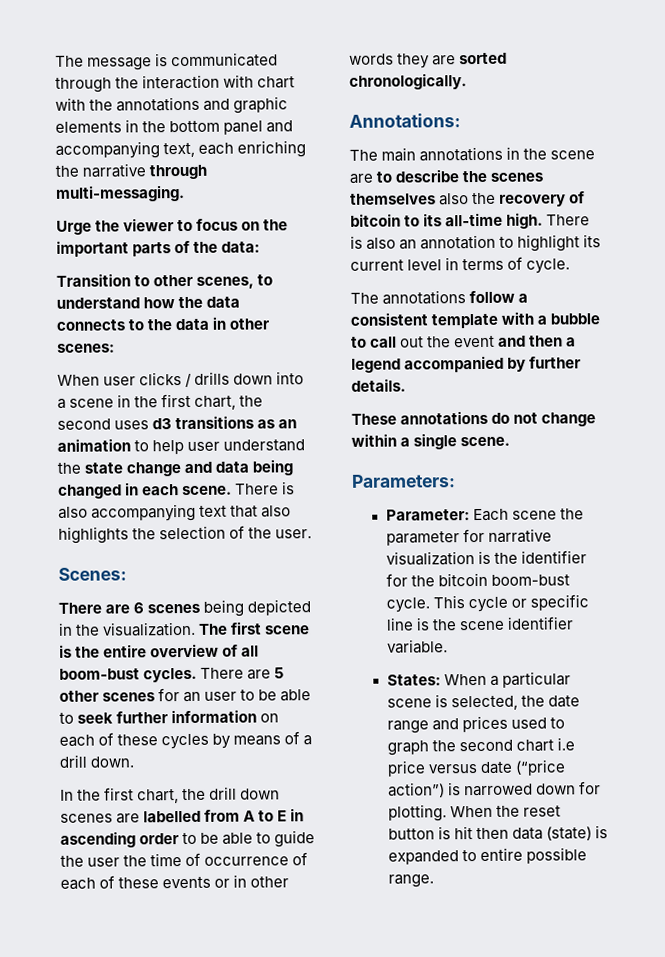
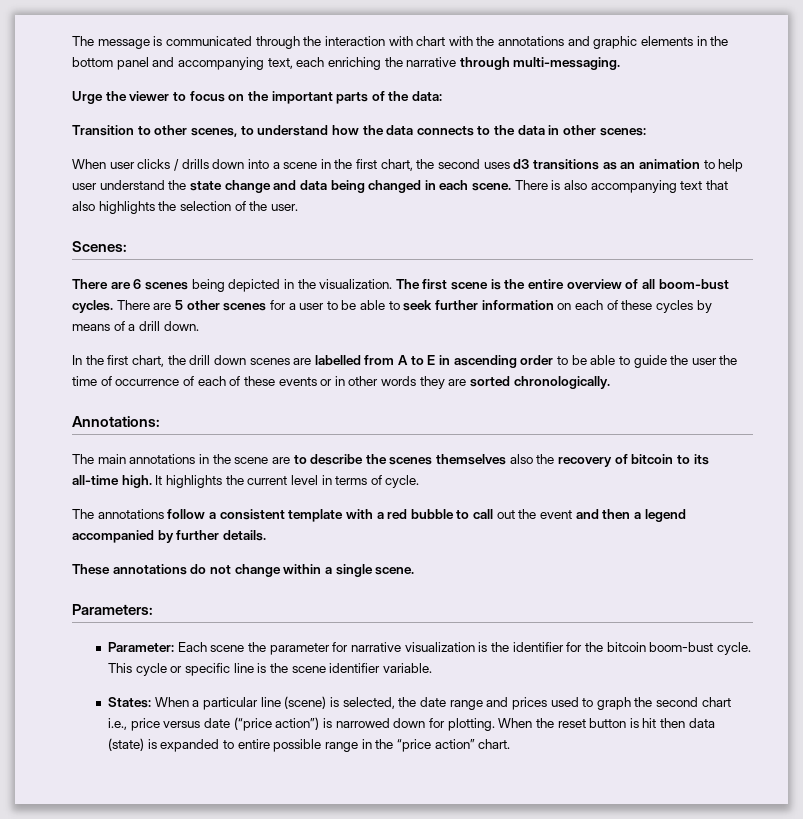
- There are 5 other scenes for an user to be able to seek further information on each of these cycles by means of a drill down.
+ There are 5 other scenes for a user to be able to seek further information on each of these cycles by means of a drill down.
- There is also an annotation to highlight its current level in terms of cycle.
+ It highlights the current level in terms of cycle.
- The annotations follow a consistent template with a bubble to call out the event and then a legend accompanied by further details.
+ The annotations follow a consistent template with a red bubble to call out the event and then a legend accompanied by further details.
- States: When a particular scene is selected, the date range and prices used to graph the second chart i.e price versus date (“price action”) is narrowed down for plotting.
+ States: When a particular line (scene) is selected, the date range and prices used to graph the second chart i.e., price versus date (“price action”) is narrowed down for plotting.
- When the reset button is hit then data (state) is expanded to entire possible range.
+ When the reset button is hit then data (state) is expanded to entire possible range in the “price action” chart.

